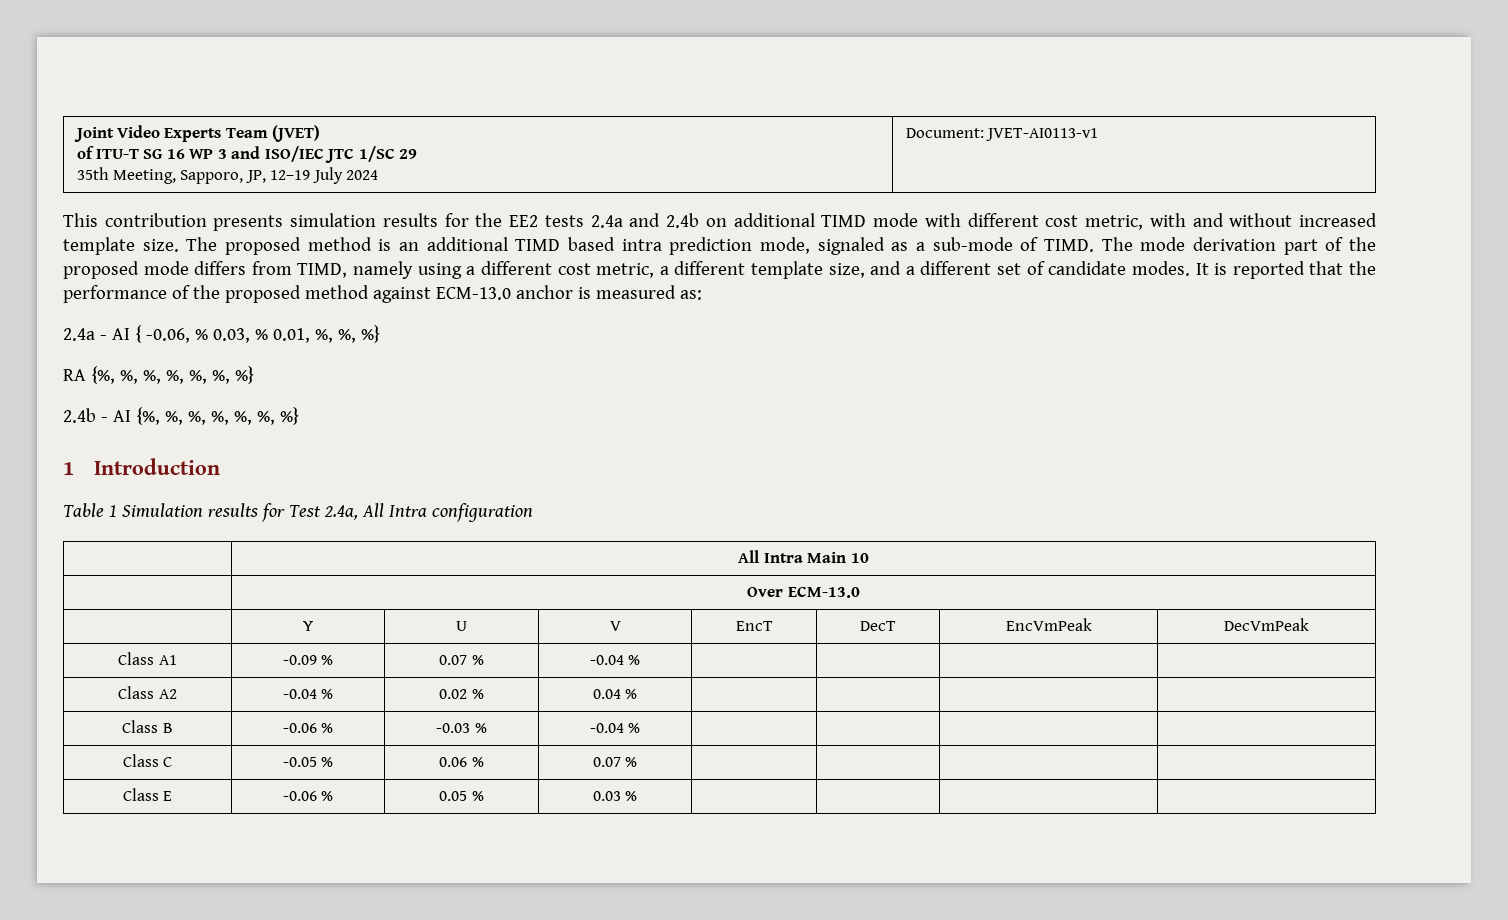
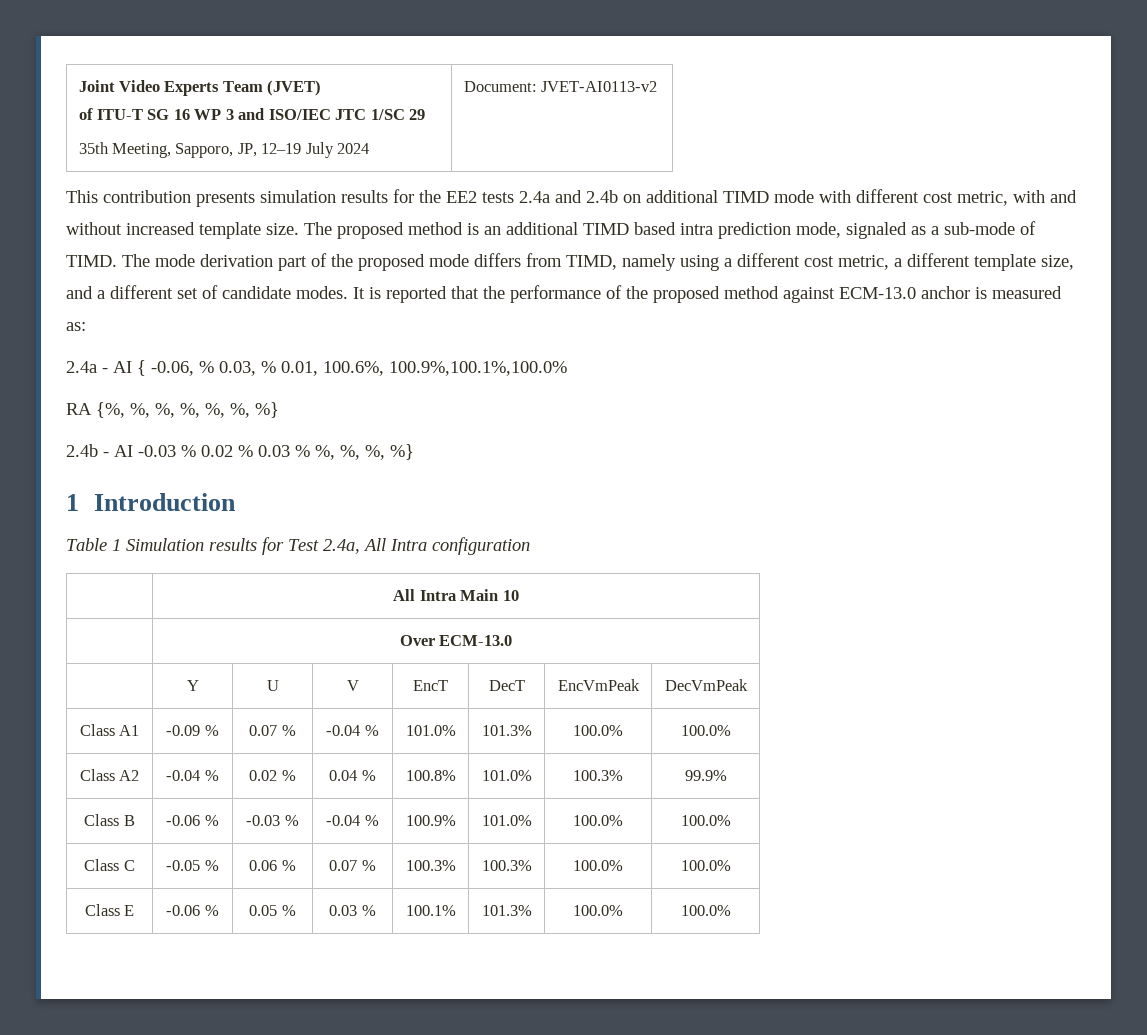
  Joint Video Experts Team (JVET)
  of ITU-T SG 16 WP 3 and ISO/IEC JTC 1/SC 29
- 35th Meeting, Sapporo, JP, 12–19 July 2024 | Document: JVET-AI0113-v1
+ 35th Meeting, Sapporo, JP, 12–19 July 2024 | Document: JVET-AI0113-v2
- 2.4a - AI { -0.06, % 0.03, % 0.01, %, %, %}
+ 2.4a - AI { -0.06, % 0.03, % 0.01, 100.6%, 100.9%,100.1%,100.0%
- 2.4b - AI {%, %, %, %, %, %, %}
+ 2.4b - AI -0.03 % 0.02 % 0.03 % %, %, %, %}
- Class A1 | -0.09 % | 0.07 % | -0.04 % | | | |
+ Class A1 | -0.09 % | 0.07 % | -0.04 % | 101.0% | 101.3% | 100.0% | 100.0%
- Class A2 | -0.04 % | 0.02 % | 0.04 % | | | |
+ Class A2 | -0.04 % | 0.02 % | 0.04 % | 100.8% | 101.0% | 100.3% | 99.9%
- Class B | -0.06 % | -0.03 % | -0.04 % | | | |
+ Class B | -0.06 % | -0.03 % | -0.04 % | 100.9% | 101.0% | 100.0% | 100.0%
- Class C | -0.05 % | 0.06 % | 0.07 % | | | |
+ Class C | -0.05 % | 0.06 % | 0.07 % | 100.3% | 100.3% | 100.0% | 100.0%
- Class E | -0.06 % | 0.05 % | 0.03 % | | | |
+ Class E | -0.06 % | 0.05 % | 0.03 % | 100.1% | 101.3% | 100.0% | 100.0%

